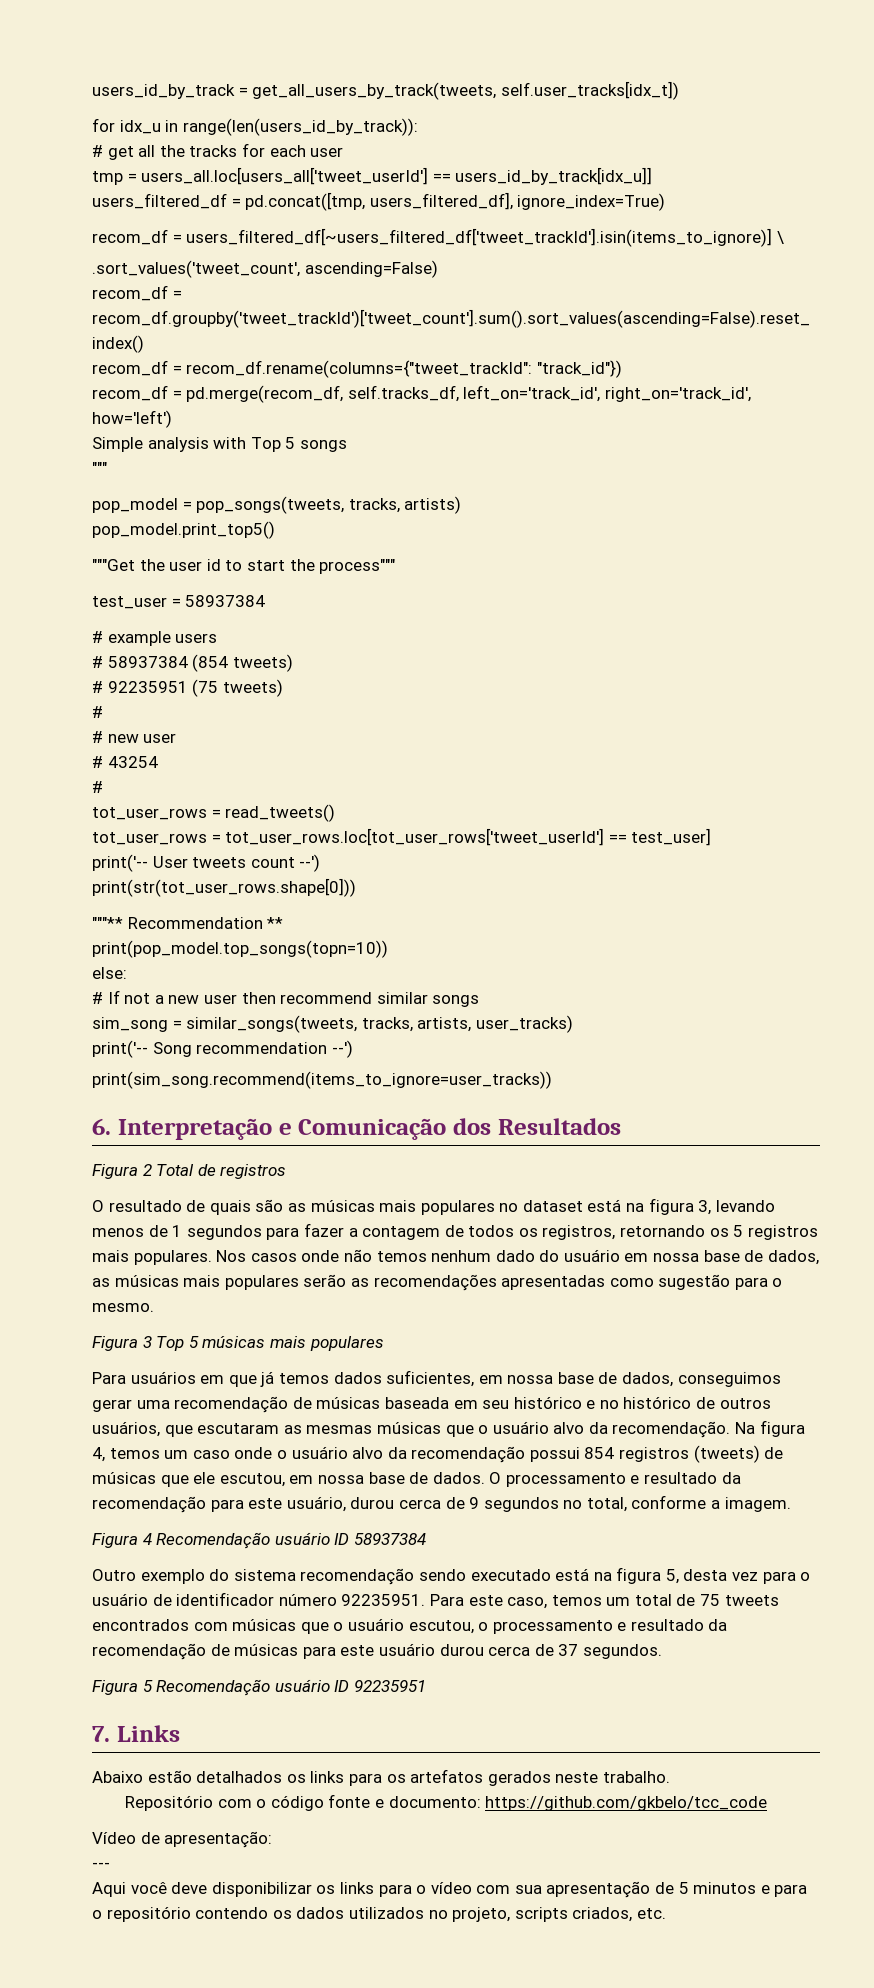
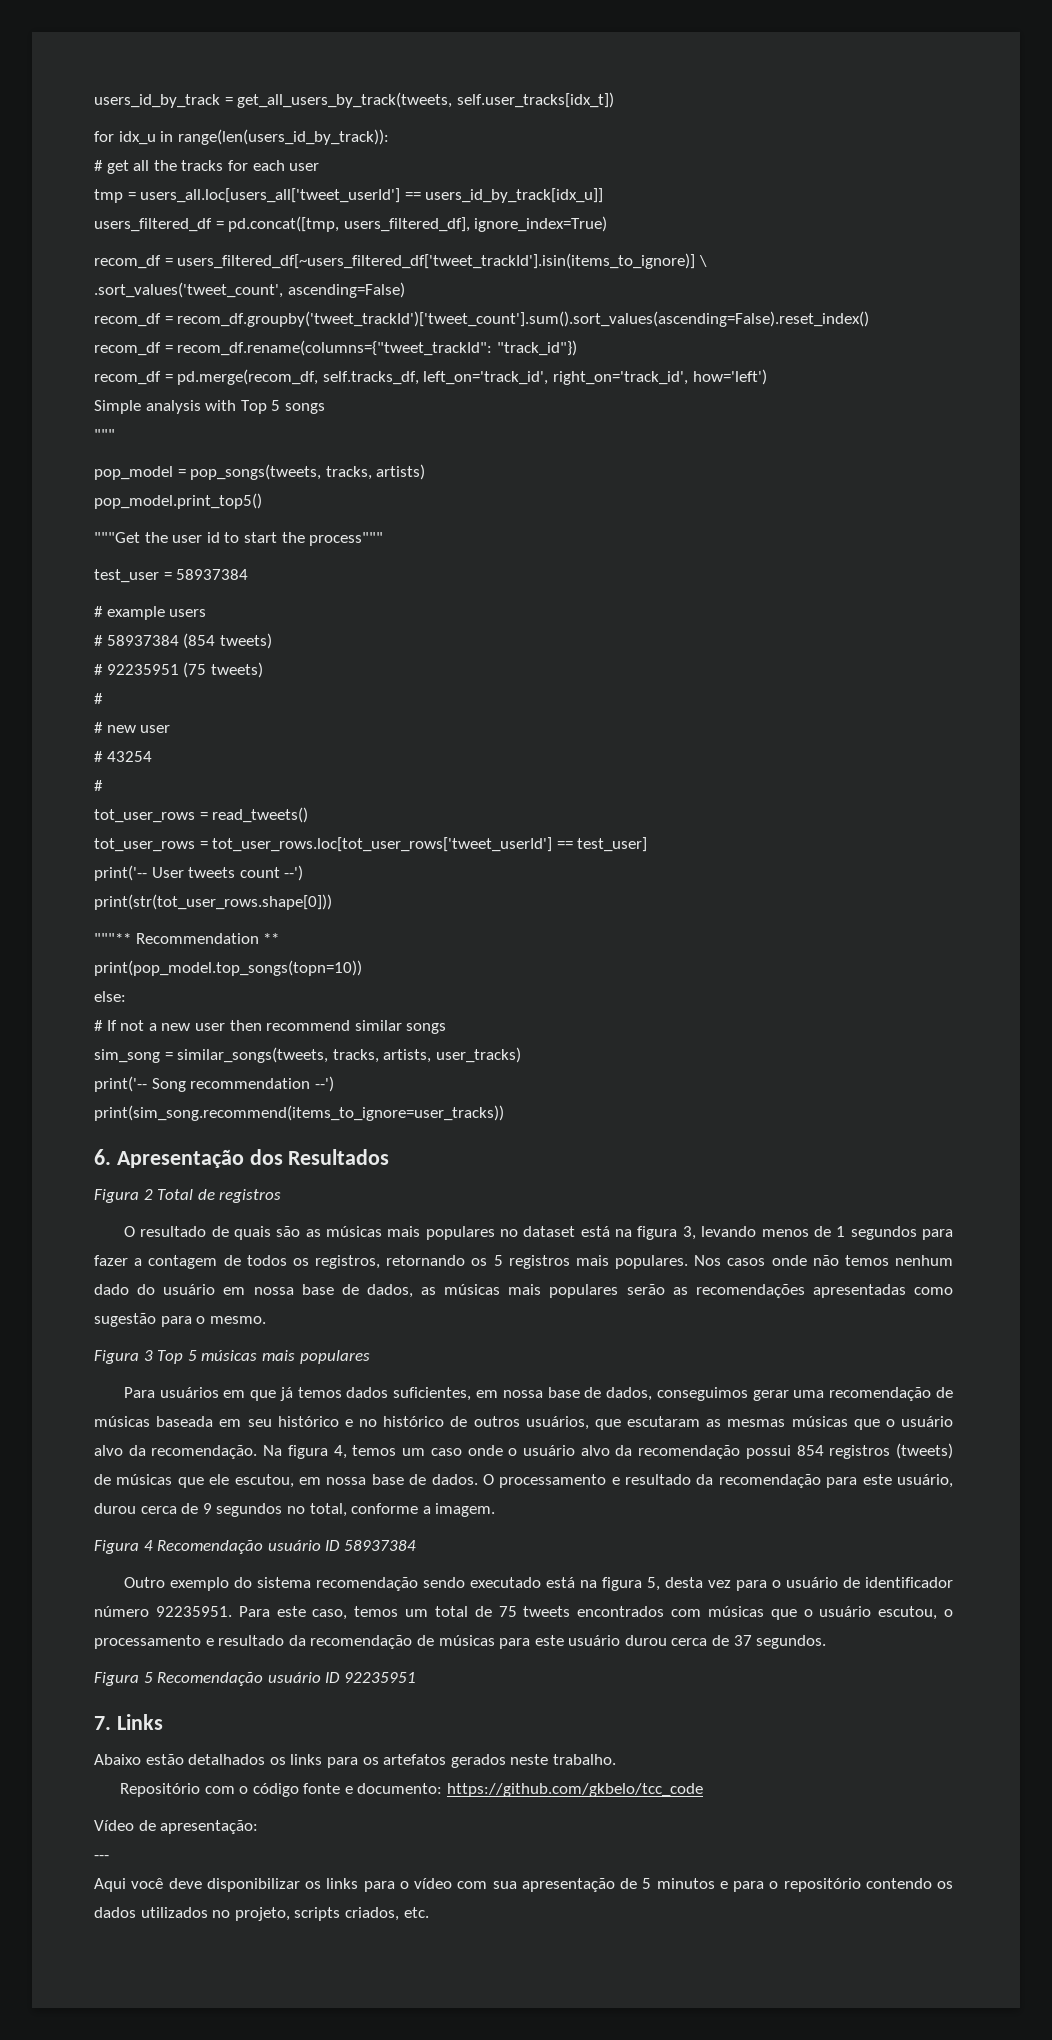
- 6. Interpretação e Comunicação dos Resultados
+ 6. Apresentação dos Resultados

